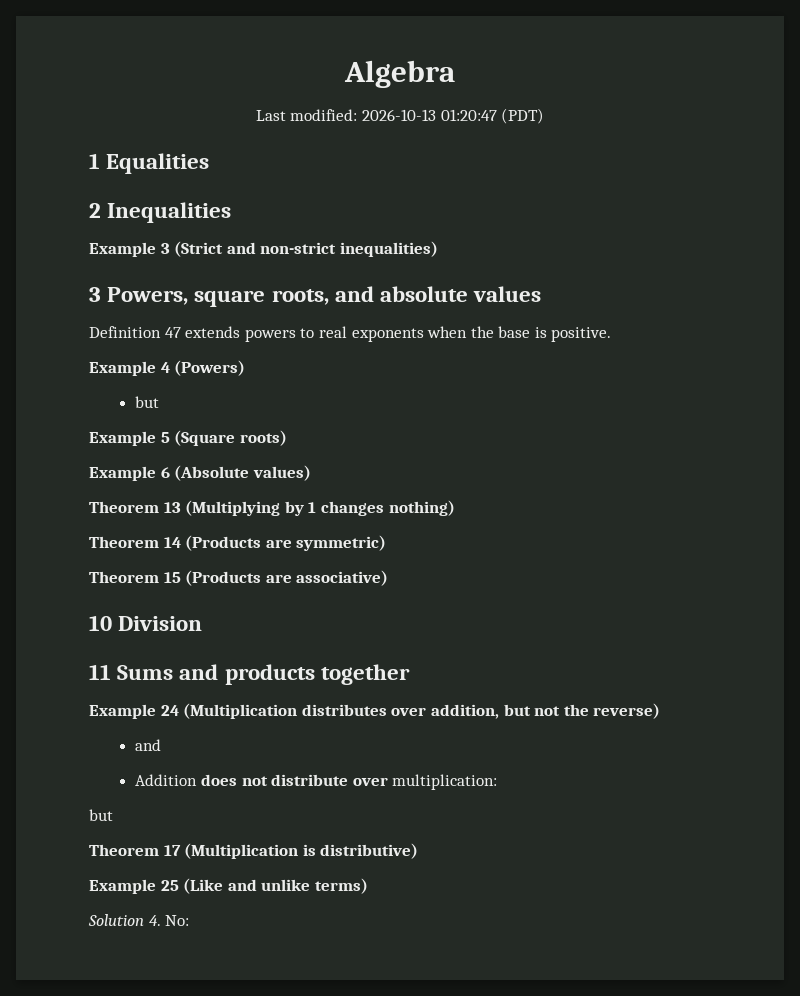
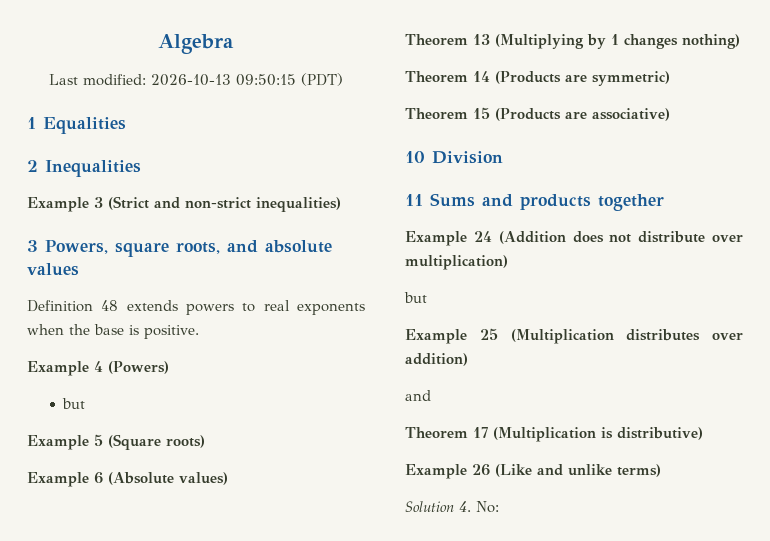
- Last modified: 2026-10-13 01:20:47 (PDT)
+ Last modified: 2026-10-13 09:50:15 (PDT)
- Definition 47 extends powers to real exponents when the base is positive.
+ Definition 48 extends powers to real exponents when the base is positive.
- Example 24 (Multiplication distributes over addition, but not the reverse)
+ Example 24 (Addition does not distribute over multiplication)
+ but
+ Example 25 (Multiplication distributes over addition)
  and
- Addition does not distribute over multiplication:
- but
- Example 25 (Like and unlike terms)
+ Example 26 (Like and unlike terms)

